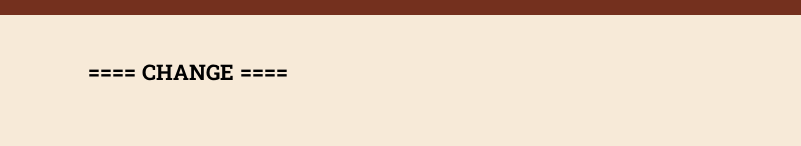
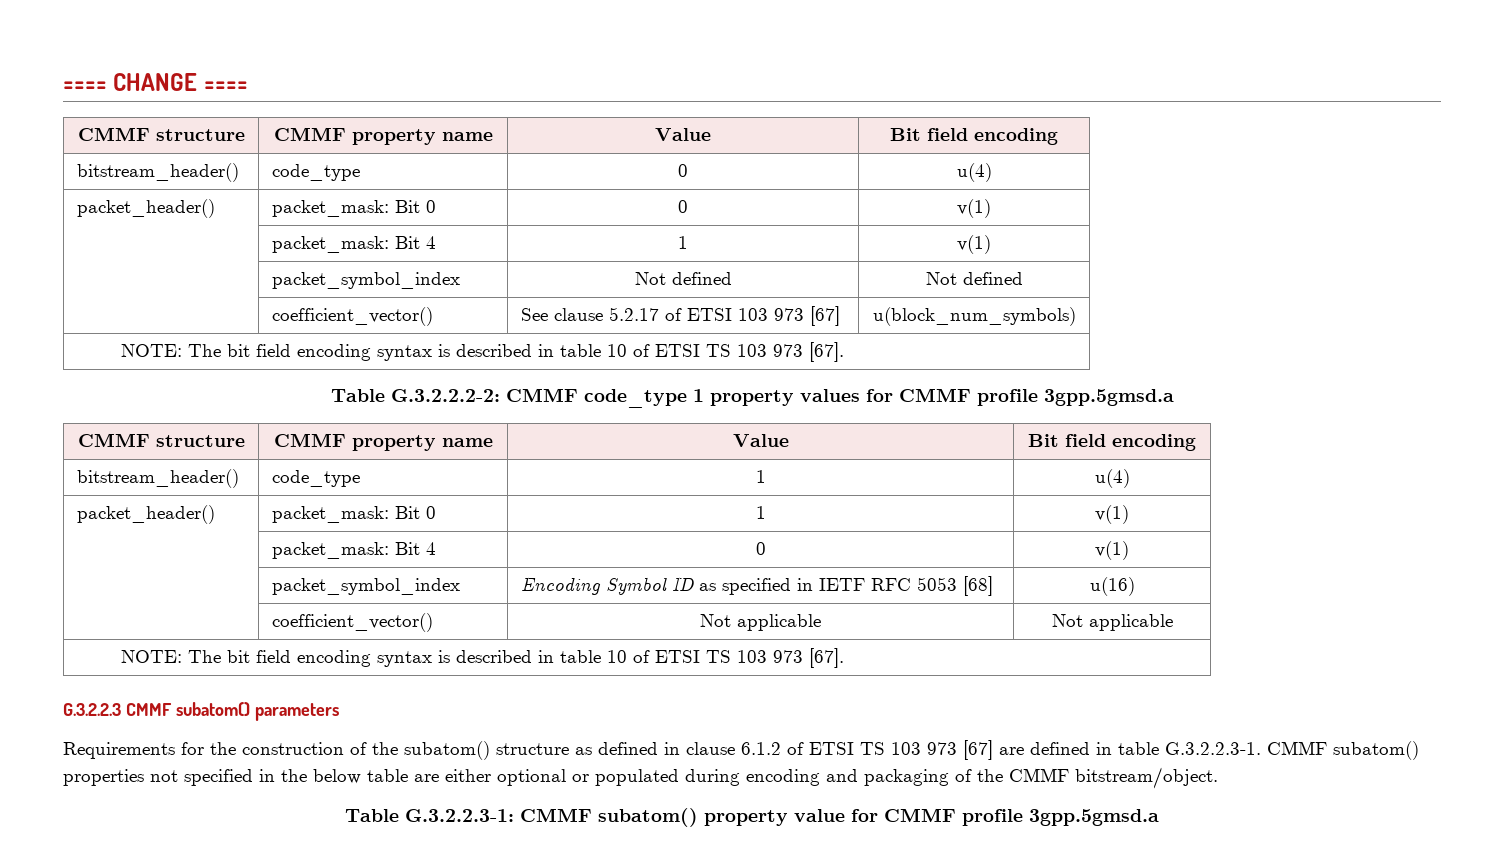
  ==== CHANGE ====
+ CMMF structure | CMMF property name | Value | Bit field encoding
+ bitstream_header() | code_type | 0 | u(4)
+ packet_header() | packet_mask: Bit 0 | 0 | v(1)
+ | packet_mask: Bit 4 | 1 | v(1)
+ | packet_symbol_index | Not defined | Not defined
+ | coefficient_vector() | See clause 5.2.17 of ETSI 103 973 [67] | u(block_num_symbols)
+ NOTE: The bit field encoding syntax is described in table 10 of ETSI TS 103 973 [67].
+ Table G.3.2.2.2-2: CMMF code_type 1 property values for CMMF profile 3gpp.5gmsd.a
+ CMMF structure | CMMF property name | Value | Bit field encoding
+ bitstream_header() | code_type | 1 | u(4)
+ packet_header() | packet_mask: Bit 0 | 1 | v(1)
+ | packet_mask: Bit 4 | 0 | v(1)
+ | packet_symbol_index | Encoding Symbol ID as specified in IETF RFC 5053 [68] | u(16)
+ | coefficient_vector() | Not applicable | Not applicable
+ NOTE: The bit field encoding syntax is described in table 10 of ETSI TS 103 973 [67].
+ G.3.2.2.3 CMMF subatom() parameters
+ Requirements for the construction of the subatom() structure as defined in clause 6.1.2 of ETSI TS 103 973 [67] are defined in table G.3.2.2.3-1. CMMF subatom() properties not specified in the below table are either optional or populated during encoding and packaging of the CMMF bitstream/object.
+ Table G.3.2.2.3-1: CMMF subatom() property value for CMMF profile 3gpp.5gmsd.a

